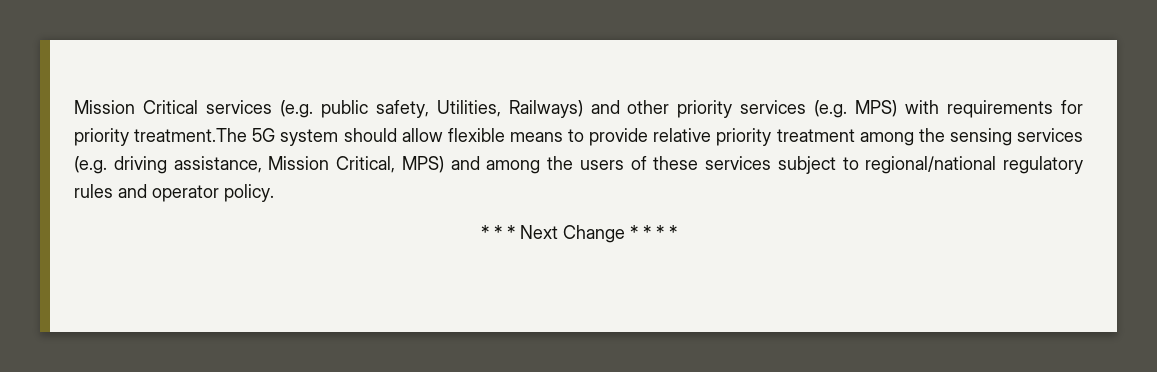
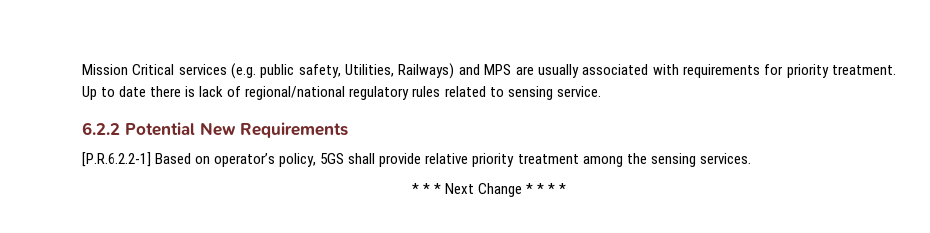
- Mission Critical services (e.g. public safety, Utilities, Railways) and other priority services (e.g. MPS) with requirements for priority treatment.The 5G system should allow flexible means to provide relative priority treatment among the sensing services (e.g. driving assistance, Mission Critical, MPS) and among the users of these services subject to regional/national regulatory rules and operator policy.
+ Mission Critical services (e.g. public safety, Utilities, Railways) and MPS are usually associated with requirements for priority treatment. Up to date there is lack of regional/national regulatory rules related to sensing service.
+ 6.2.2 Potential New Requirements
+ [P.R.6.2.2-1] Based on operator’s policy, 5GS shall provide relative priority treatment among the sensing services.

